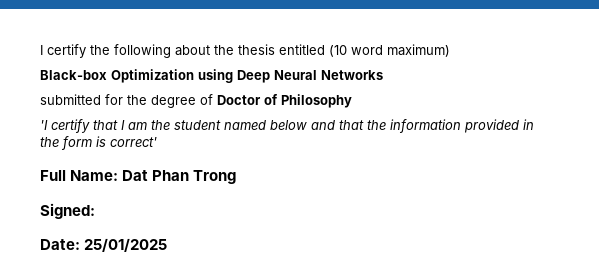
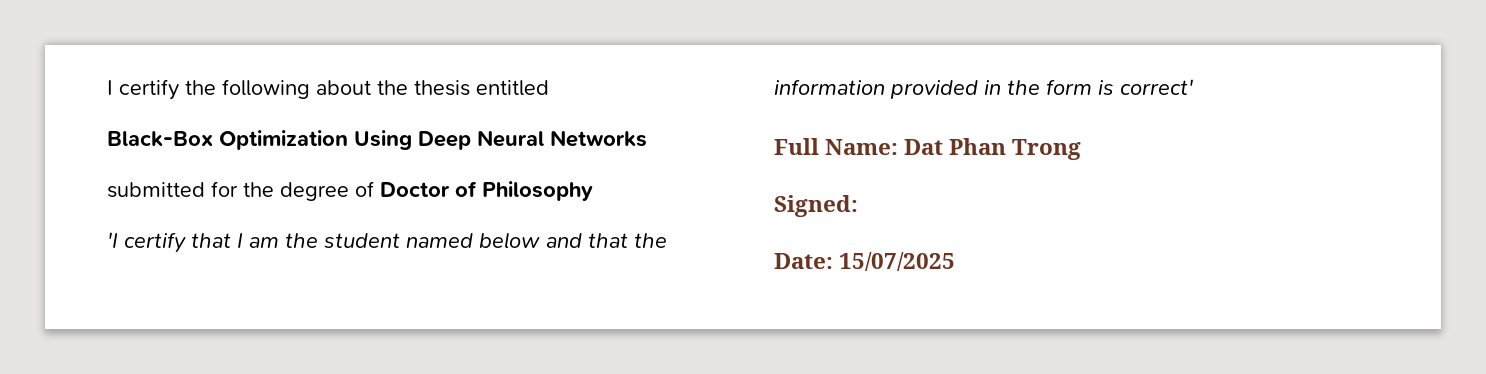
- I certify the following about the thesis entitled (10 word maximum)
- Black-box Optimization using Deep Neural Networks
+ I certify the following about the thesis entitled
+ Black-Box Optimization Using Deep Neural Networks
- Date: 25/01/2025
+ Date: 15/07/2025

